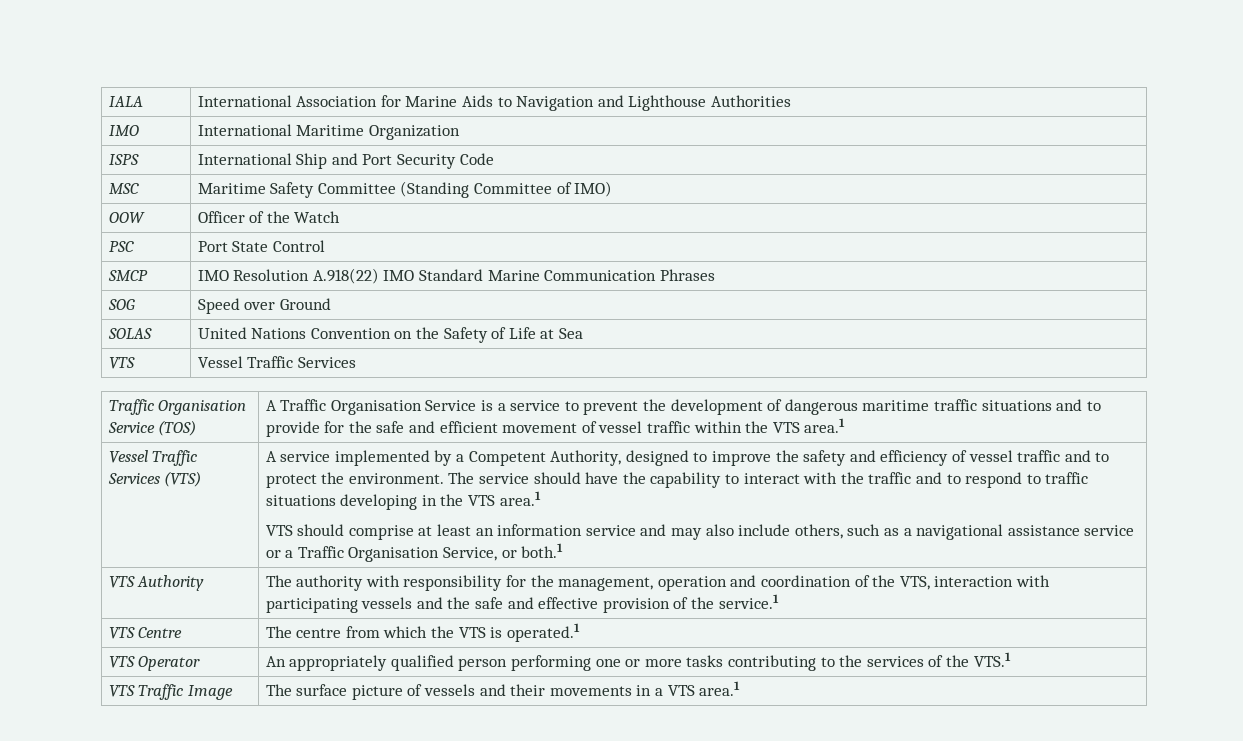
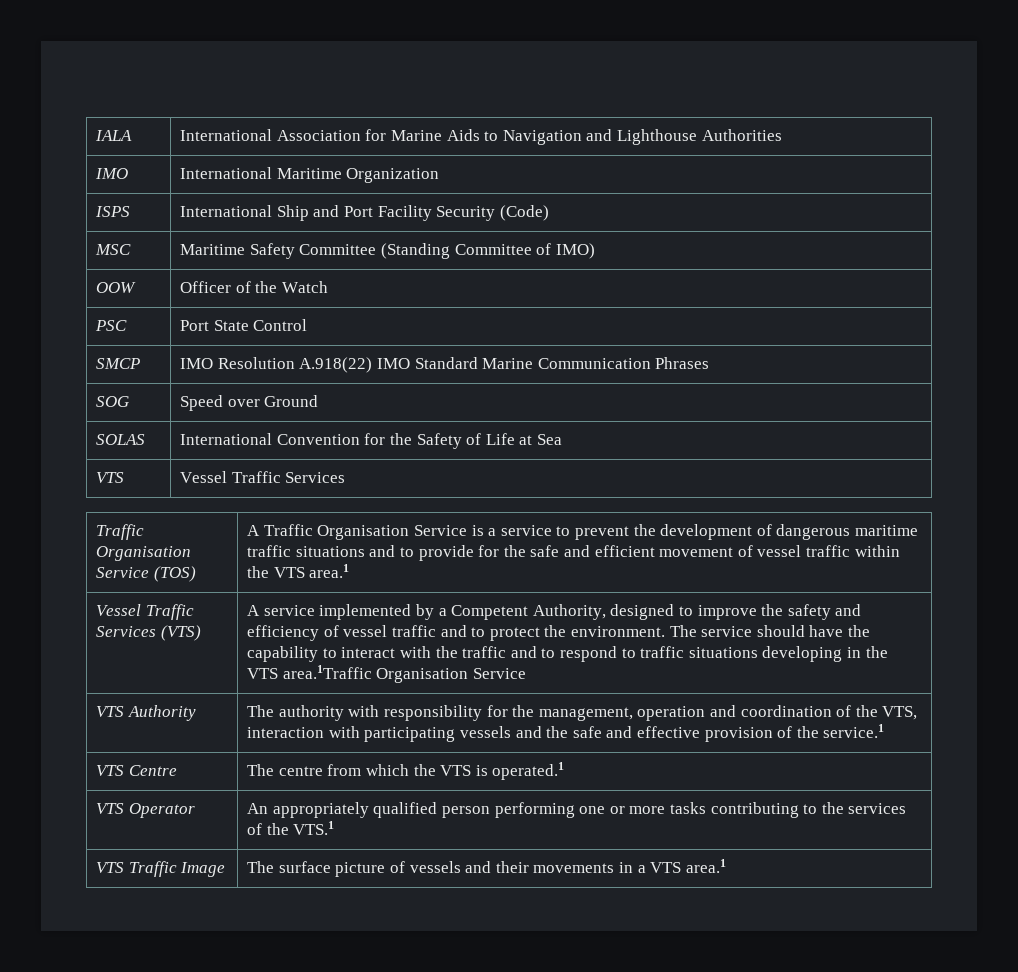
- ISPS | International Ship and Port Security Code
+ ISPS | International Ship and Port Facility Security (Code)
- SOLAS | United Nations Convention on the Safety of Life at Sea
+ SOLAS | International Convention for the Safety of Life at Sea
- The service should have the capability to interact with the traffic and to respond to traffic situations developing in the VTS area.1
- VTS should comprise at least an information service and may also include others, such as a navigational assistance service or a Traffic Organisation Service, or both.1
+ The service should have the capability to interact with the traffic and to respond to traffic situations developing in the VTS area.1Traffic Organisation Service

